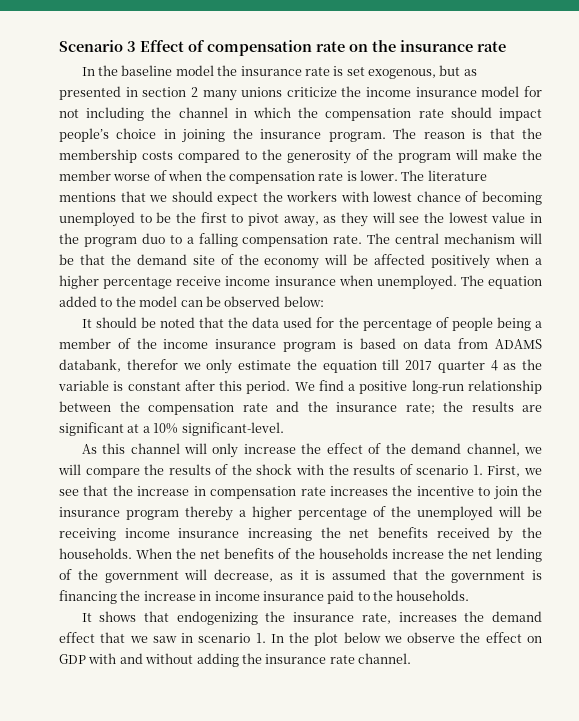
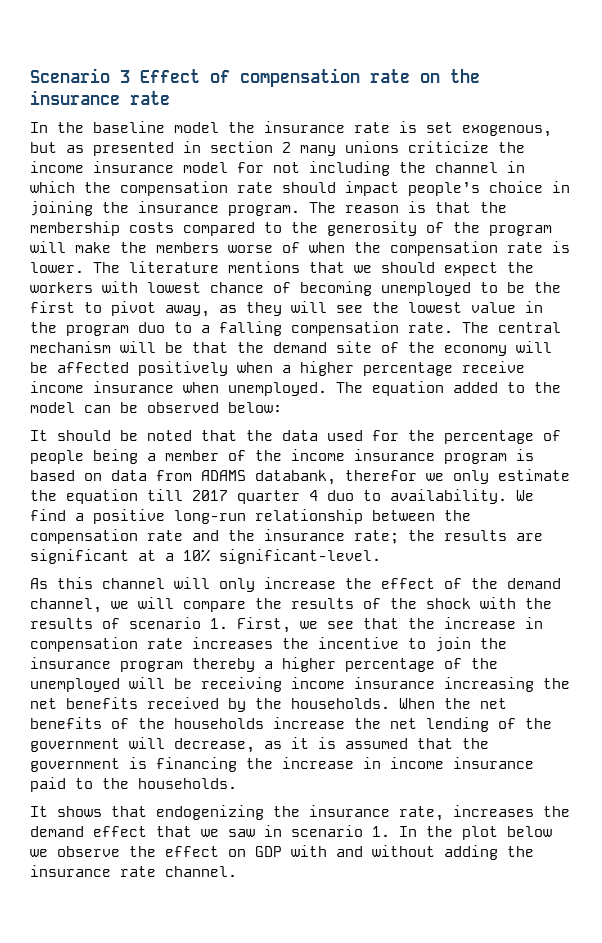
- The reason is that the membership costs compared to the generosity of the program will make the member worse of when the compensation rate is lower.
+ The reason is that the membership costs compared to the generosity of the program will make the members worse of when the compensation rate is lower.
- It should be noted that the data used for the percentage of people being a member of the income insurance program is based on data from ADAMS databank, therefor we only estimate the equation till 2017 quarter 4 as the variable is constant after this period.
+ It should be noted that the data used for the percentage of people being a member of the income insurance program is based on data from ADAMS databank, therefor we only estimate the equation till 2017 quarter 4 duo to availability.

